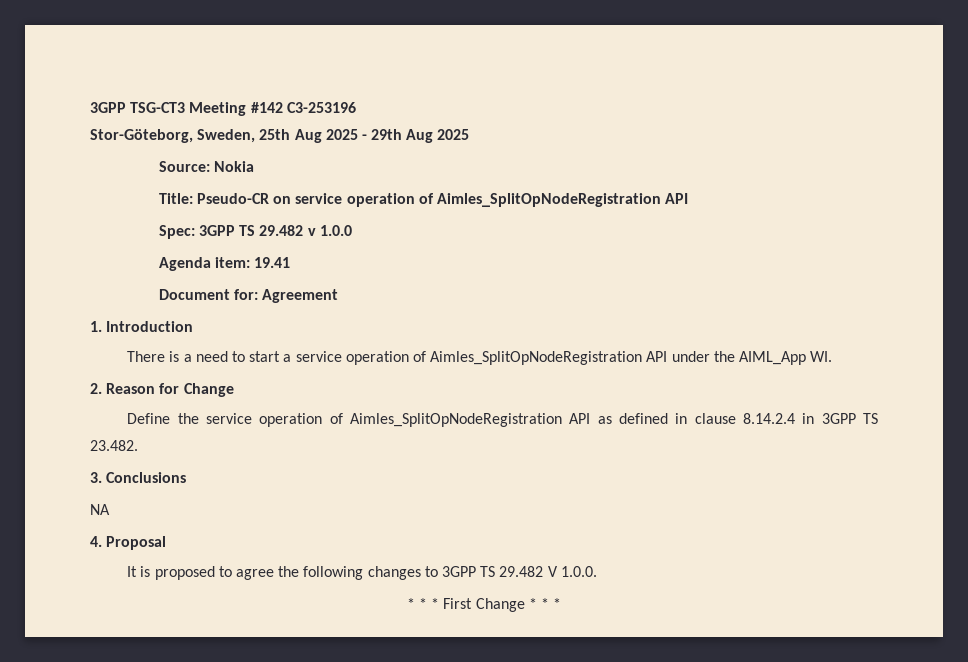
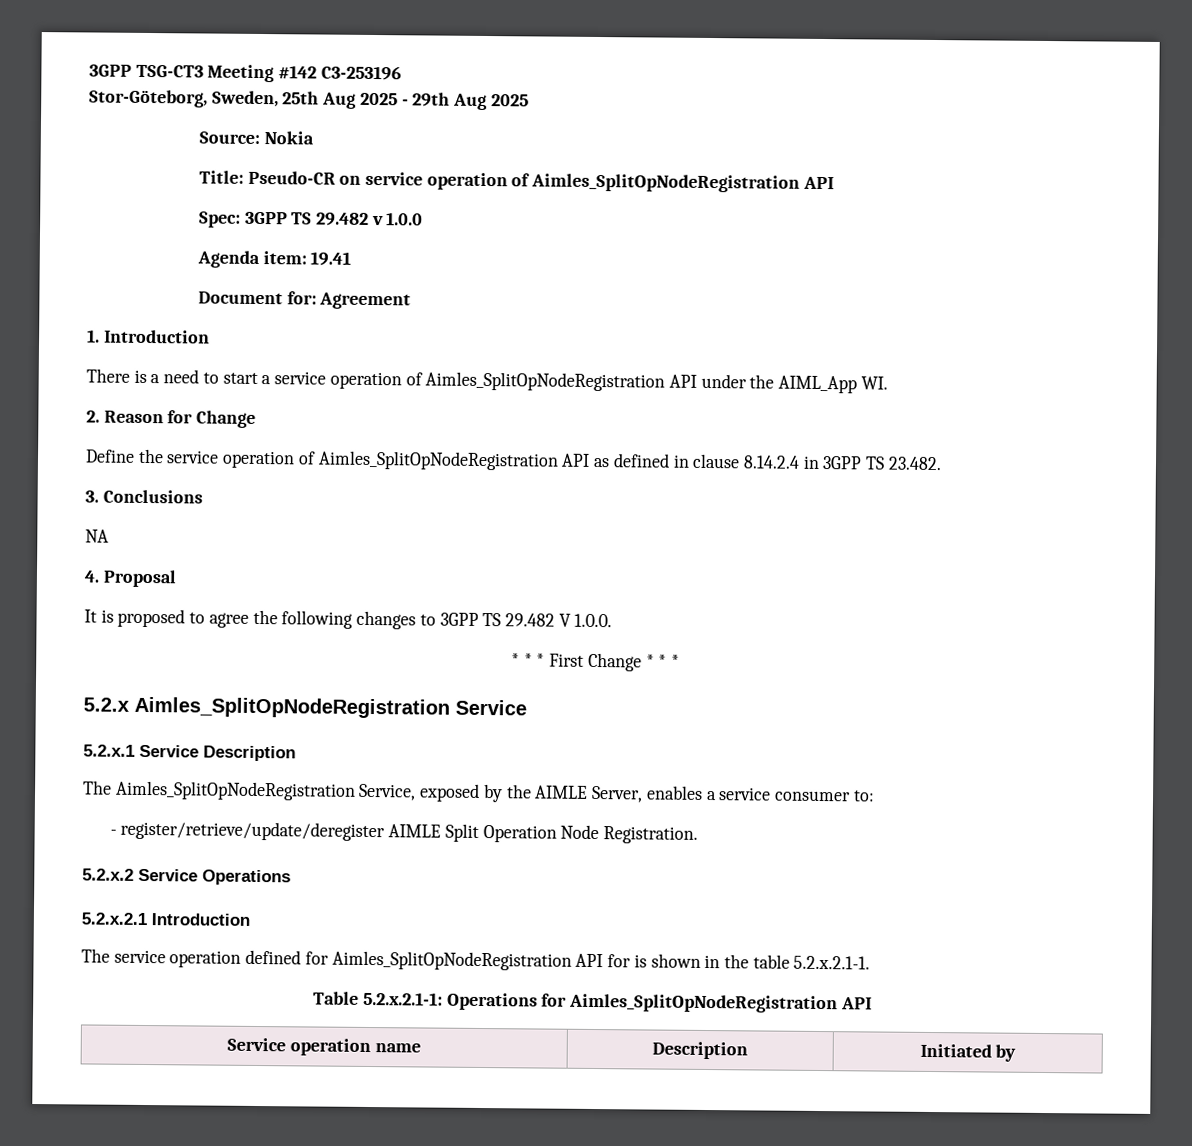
+ 5.2.x Aimles_SplitOpNodeRegistration Service
+ 5.2.x.1 Service Description
+ The Aimles_SplitOpNodeRegistration Service, exposed by the AIMLE Server, enables a service consumer to:
+ - register/retrieve/update/deregister AIMLE Split Operation Node Registration.
+ 5.2.x.2 Service Operations
+ 5.2.x.2.1 Introduction
+ The service operation defined for Aimles_SplitOpNodeRegistration API for is shown in the table 5.2.x.2.1-1.
+ Table 5.2.x.2.1-1: Operations for Aimles_SplitOpNodeRegistration API
+ Service operation name | Description | Initiated by

